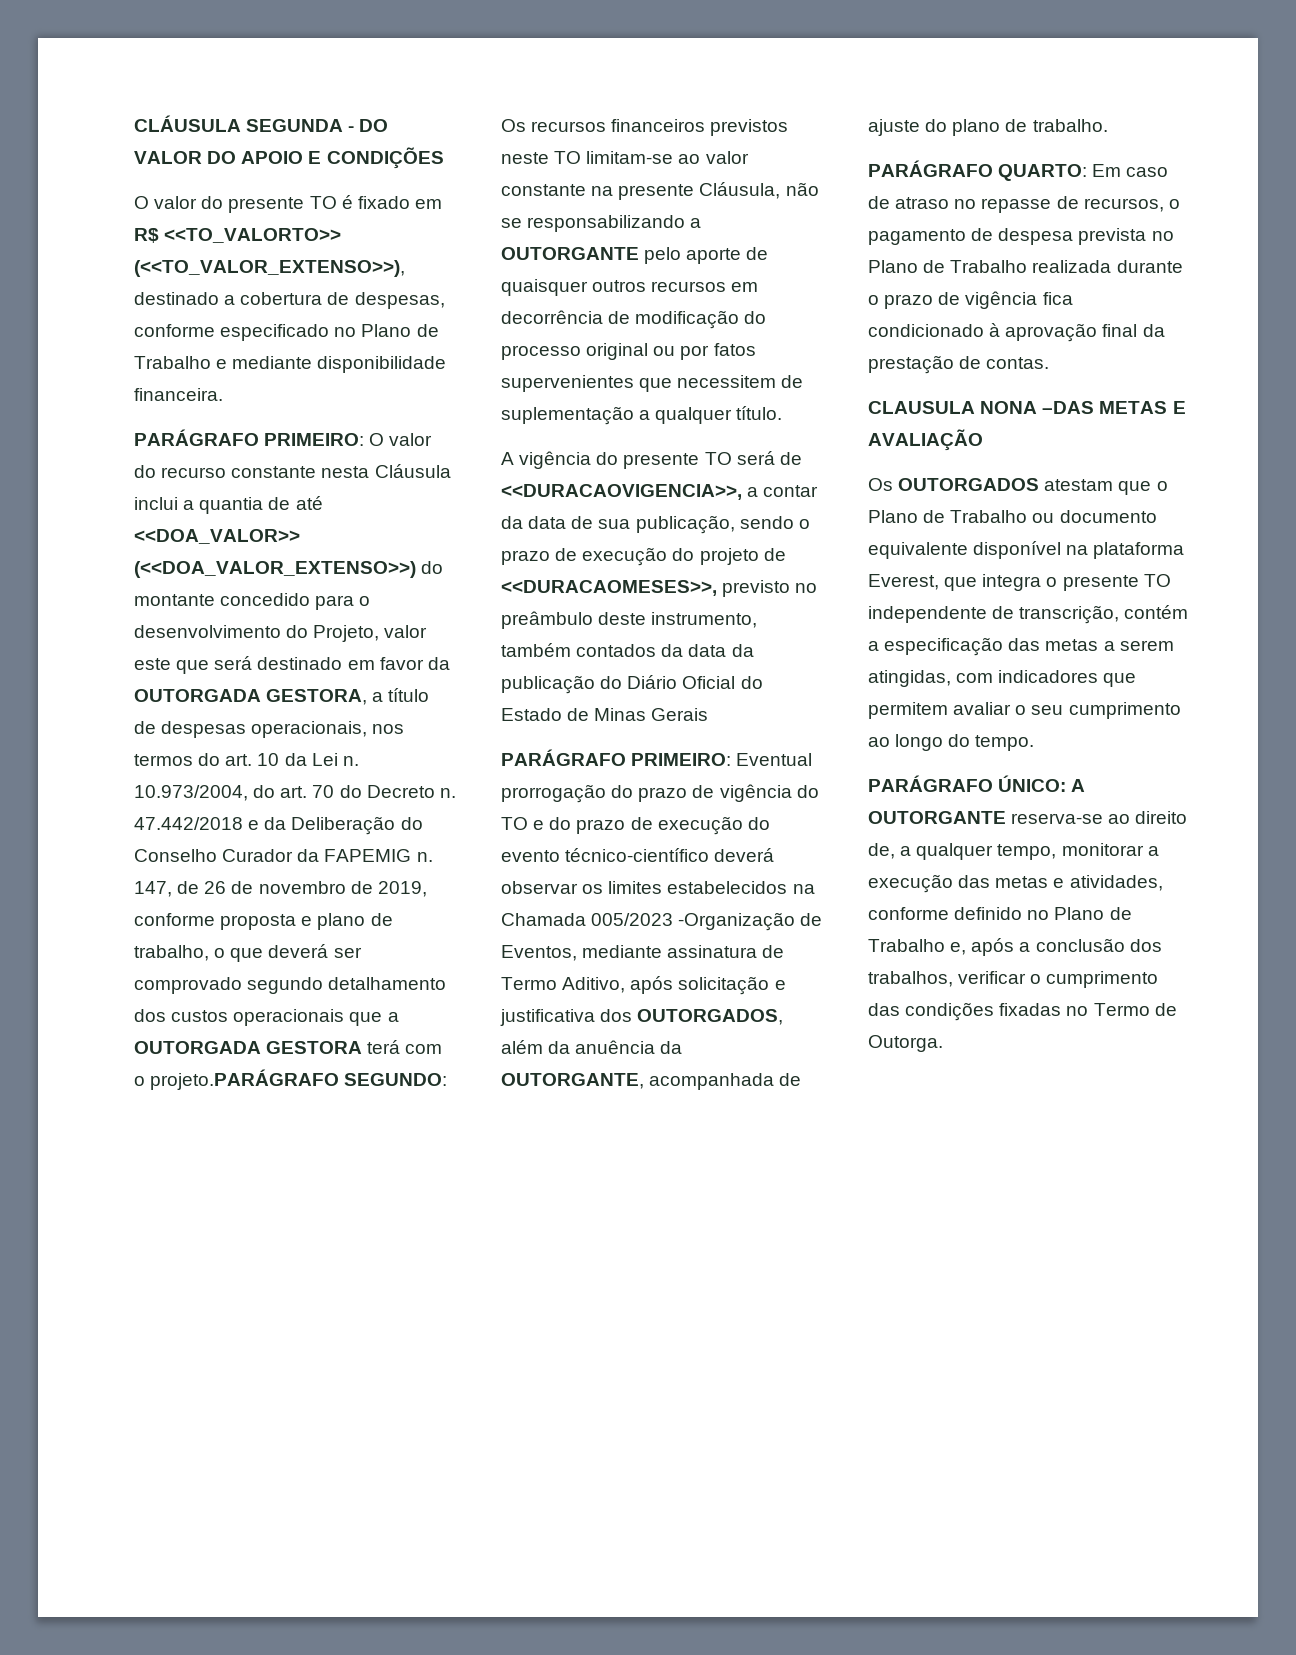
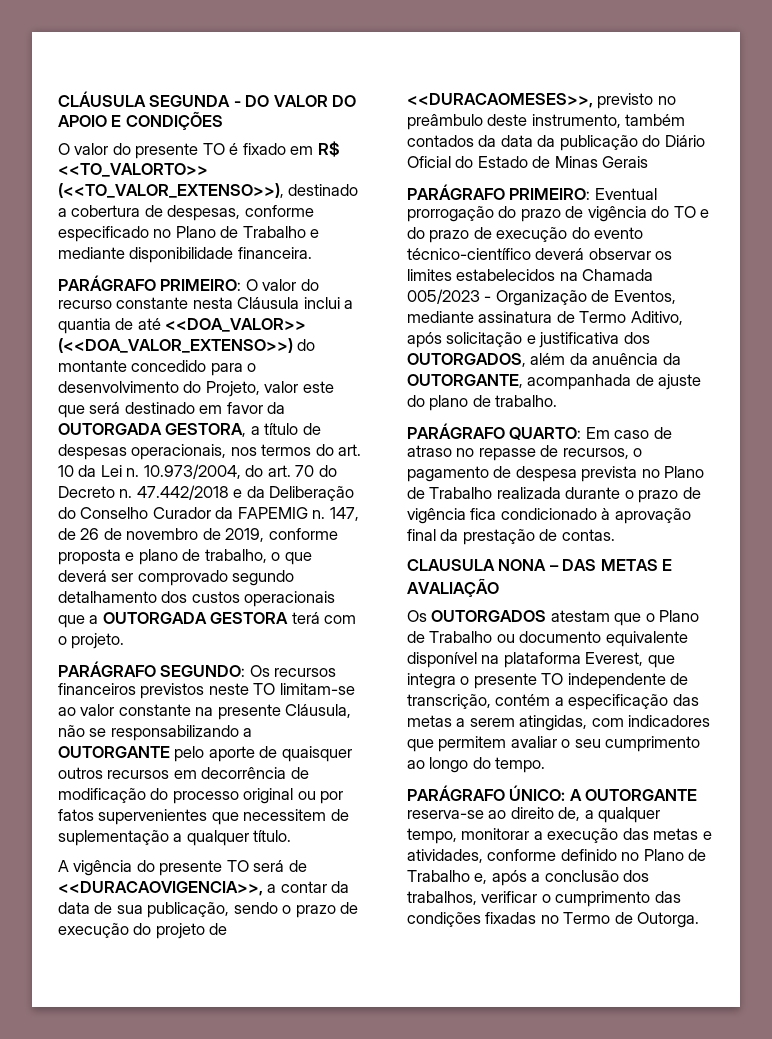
- 147, de 26 de novembro de 2019, conforme proposta e plano de trabalho, o que deverá ser comprovado segundo detalhamento dos custos operacionais que a OUTORGADA GESTORA terá com o projeto.PARÁGRAFO SEGUNDO:
+ 147, de 26 de novembro de 2019, conforme proposta e plano de trabalho, o que deverá ser comprovado segundo detalhamento dos custos operacionais que a OUTORGADA GESTORA terá com o projeto.
+ PARÁGRAFO SEGUNDO:
- PARÁGRAFO PRIMEIRO: Eventual prorrogação do prazo de vigência do TO e do prazo de execução do evento técnico-científico deverá observar os limites estabelecidos na Chamada 005/2023 -Organização de Eventos, mediante assinatura de Termo Aditivo, após solicitação e justificativa dos OUTORGADOS, além da anuência da OUTORGANTE, acompanhada de ajuste do plano de trabalho.
+ PARÁGRAFO PRIMEIRO: Eventual prorrogação do prazo de vigência do TO e do prazo de execução do evento técnico-científico deverá observar os limites estabelecidos na Chamada 005/2023 - Organização de Eventos, mediante assinatura de Termo Aditivo, após solicitação e justificativa dos OUTORGADOS, além da anuência da OUTORGANTE, acompanhada de ajuste do plano de trabalho.
- CLAUSULA NONA –DAS METAS E AVALIAÇÃO
+ CLAUSULA NONA – DAS METAS E AVALIAÇÃO

